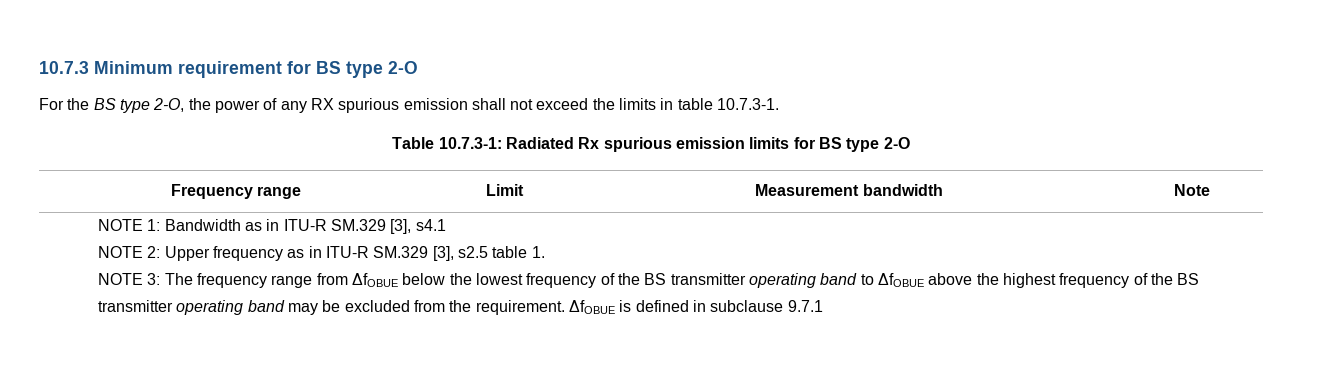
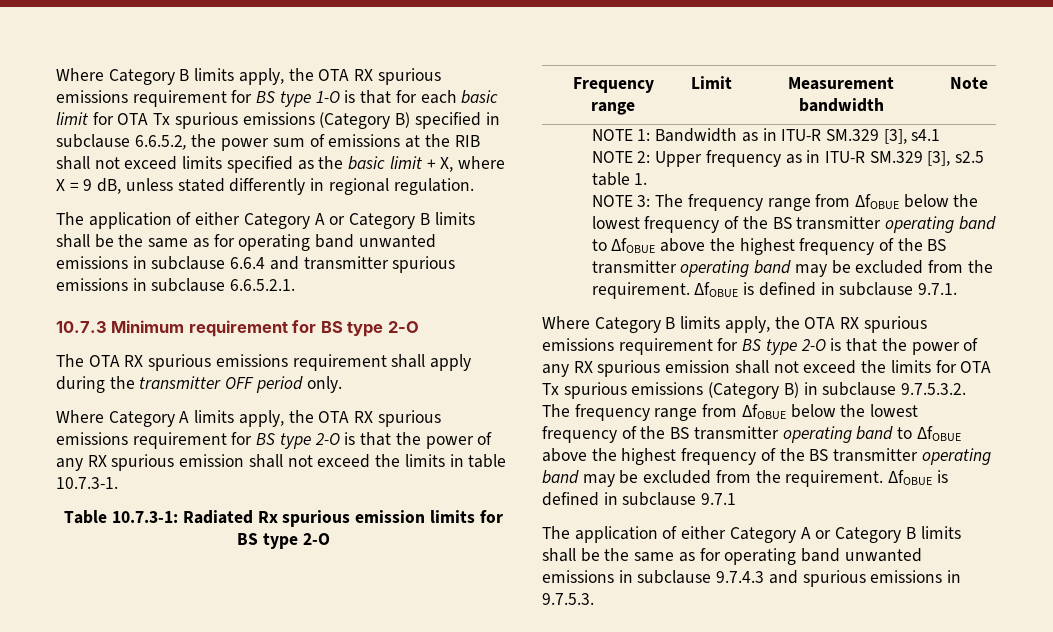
+ Where Category B limits apply, the OTA RX spurious emissions requirement for BS type 1-O is that for each basic limit for OTA Tx spurious emissions (Category B) specified in subclause 6.6.5.2, the power sum of emissions at the RIB shall not exceed limits specified as the basic limit + X, where X = 9 dB, unless stated differently in regional regulation.
+ The application of either Category A or Category B limits shall be the same as for operating band unwanted emissions in subclause 6.6.4 and transmitter spurious emissions in subclause 6.6.5.2.1.
- For the BS type 2-O, the power of any RX spurious emission shall not exceed the limits in table 10.7.3-1.
+ The OTA RX spurious emissions requirement shall apply during the transmitter OFF period only.
+ Where Category A limits apply, the OTA RX spurious emissions requirement for BS type 2-O is that the power of any RX spurious emission shall not exceed the limits in table 10.7.3-1.
- ΔfOBUE is defined in subclause 9.7.1
+ ΔfOBUE is defined in subclause 9.7.1.
+ Where Category B limits apply, the OTA RX spurious emissions requirement for BS type 2-O is that the power of any RX spurious emission shall not exceed the limits for OTA Tx spurious emissions (Category B) in subclause 9.7.5.3.2. The frequency range from ΔfOBUE below the lowest frequency of the BS transmitter operating band to ΔfOBUE above the highest frequency of the BS transmitter operating band may be excluded from the requirement. ΔfOBUE is defined in subclause 9.7.1
+ The application of either Category A or Category B limits shall be the same as for operating band unwanted emissions in subclause 9.7.4.3 and spurious emissions in 9.7.5.3.

